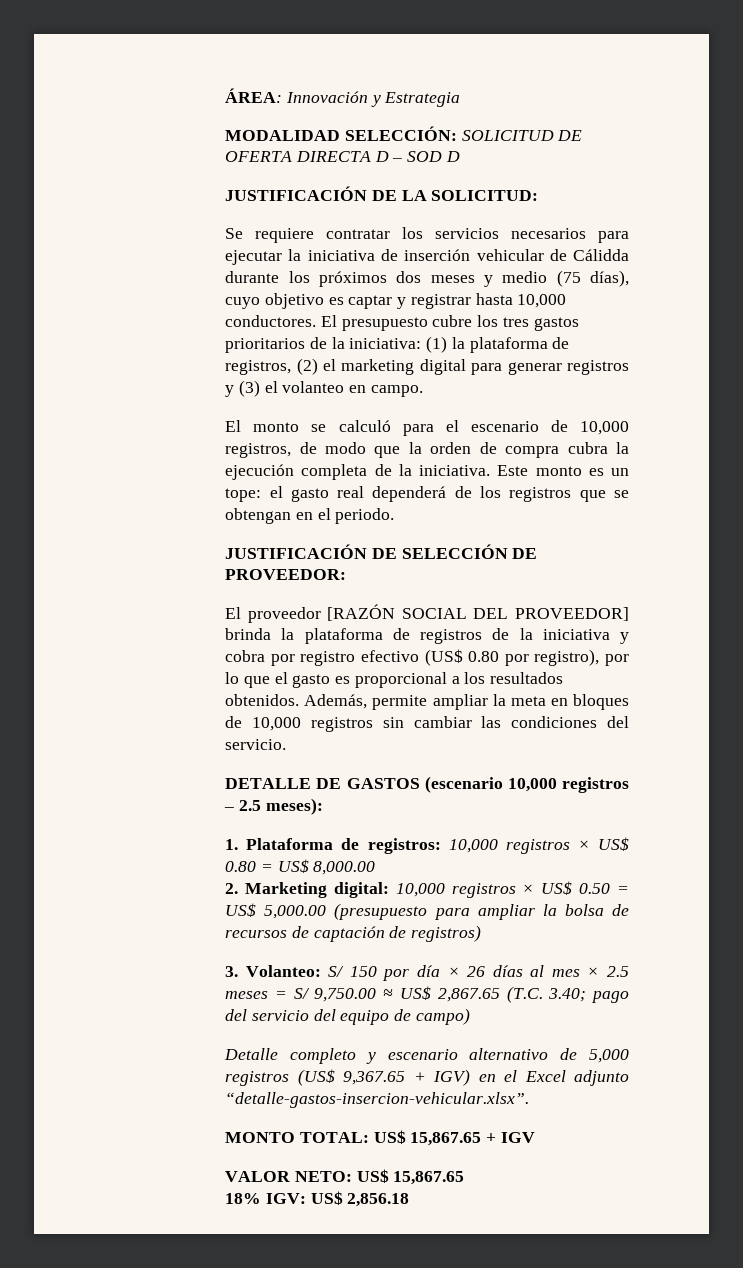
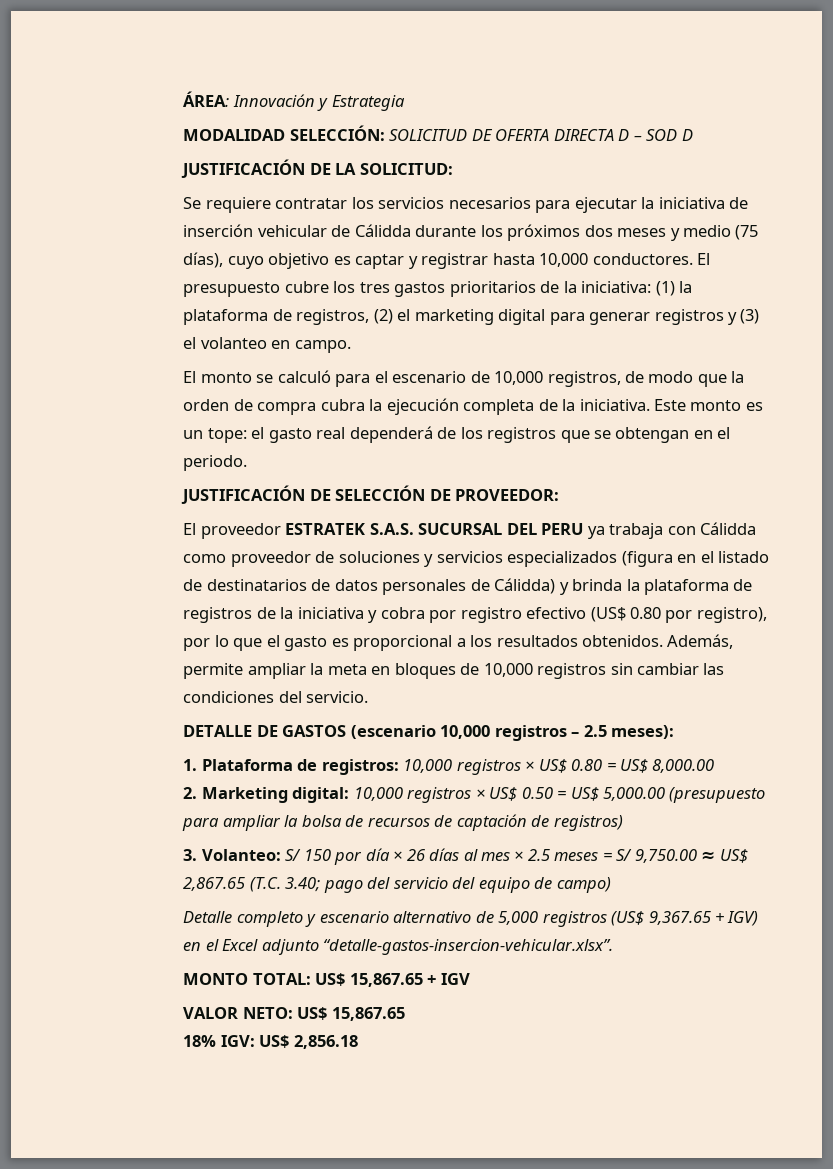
- El proveedor [RAZÓN SOCIAL DEL PROVEEDOR] brinda la plataforma de registros de la iniciativa y cobra por registro efectivo (US$ 0.80 por registro), por lo que el gasto es proporcional a los resultados obtenidos.
+ El proveedor ESTRATEK S.A.S. SUCURSAL DEL PERU ya trabaja con Cálidda como proveedor de soluciones y servicios especializados (figura en el listado de destinatarios de datos personales de Cálidda) y brinda la plataforma de registros de la iniciativa y cobra por registro efectivo (US$ 0.80 por registro), por lo que el gasto es proporcional a los resultados obtenidos.

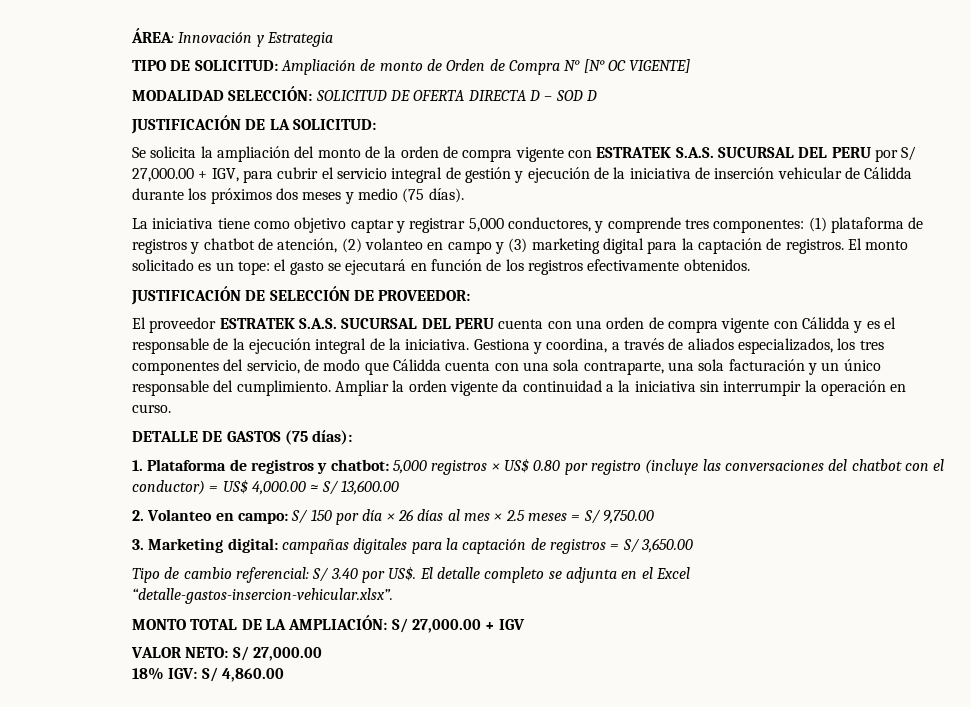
+ TIPO DE SOLICITUD: Ampliación de monto de Orden de Compra N° [N° OC VIGENTE]
- Se requiere contratar los servicios necesarios para ejecutar la iniciativa de inserción vehicular de Cálidda durante los próximos dos meses y medio (75 días), cuyo objetivo es captar y registrar hasta 10,000 conductores. El presupuesto cubre los tres gastos prioritarios de la iniciativa: (1) la plataforma de registros, (2) el marketing digital para generar registros y (3) el volanteo en campo.
- El monto se calculó para el escenario de 10,000 registros, de modo que la orden de compra cubra la ejecución completa de la iniciativa. Este monto es un tope: el gasto real dependerá de los registros que se obtengan en el periodo.
+ Se solicita la ampliación del monto de la orden de compra vigente con ESTRATEK S.A.S. SUCURSAL DEL PERU por S/ 27,000.00 + IGV, para cubrir el servicio integral de gestión y ejecución de la iniciativa de inserción vehicular de Cálidda durante los próximos dos meses y medio (75 días).
+ La iniciativa tiene como objetivo captar y registrar 5,000 conductores, y comprende tres componentes: (1) plataforma de registros y chatbot de atención, (2) volanteo en campo y (3) marketing digital para la captación de registros. El monto solicitado es un tope: el gasto se ejecutará en función de los registros efectivamente obtenidos.
- El proveedor ESTRATEK S.A.S. SUCURSAL DEL PERU ya trabaja con Cálidda como proveedor de soluciones y servicios especializados (figura en el listado de destinatarios de datos personales de Cálidda) y brinda la plataforma de registros de la iniciativa y cobra por registro efectivo (US$ 0.80 por registro), por lo que el gasto es proporcional a los resultados obtenidos. Además, permite ampliar la meta en bloques de 10,000 registros sin cambiar las condiciones del servicio.
- DETALLE DE GASTOS (escenario 10,000 registros – 2.5 meses):
- 1. Plataforma de registros: 10,000 registros × US$ 0.80 = US$ 8,000.00
- 2. Marketing digital: 10,000 registros × US$ 0.50 = US$ 5,000.00 (presupuesto para ampliar la bolsa de recursos de captación de registros)
- 3. Volanteo: S/ 150 por día × 26 días al mes × 2.5 meses = S/ 9,750.00 ≈ US$ 2,867.65 (T.C. 3.40; pago del servicio del equipo de campo)
- Detalle completo y escenario alternativo de 5,000 registros (US$ 9,367.65 + IGV) en el Excel adjunto “detalle-gastos-insercion-vehicular.xlsx”.
+ El proveedor ESTRATEK S.A.S. SUCURSAL DEL PERU cuenta con una orden de compra vigente con Cálidda y es el responsable de la ejecución integral de la iniciativa. Gestiona y coordina, a través de aliados especializados, los tres componentes del servicio, de modo que Cálidda cuenta con una sola contraparte, una sola facturación y un único responsable del cumplimiento. Ampliar la orden vigente da continuidad a la iniciativa sin interrumpir la operación en curso.
+ DETALLE DE GASTOS (75 días):
+ 1. Plataforma de registros y chatbot: 5,000 registros × US$ 0.80 por registro (incluye las conversaciones del chatbot con el conductor) = US$ 4,000.00 ≈ S/ 13,600.00
+ 2. Volanteo en campo: S/ 150 por día × 26 días al mes × 2.5 meses = S/ 9,750.00
+ 3. Marketing digital: campañas digitales para la captación de registros = S/ 3,650.00
+ Tipo de cambio referencial: S/ 3.40 por US$. El detalle completo se adjunta en el Excel “detalle-gastos-insercion-vehicular.xlsx”.
- MONTO TOTAL: US$ 15,867.65 + IGV
+ MONTO TOTAL DE LA AMPLIACIÓN: S/ 27,000.00 + IGV
- VALOR NETO: US$ 15,867.65
+ VALOR NETO: S/ 27,000.00
- 18% IGV: US$ 2,856.18
+ 18% IGV: S/ 4,860.00

